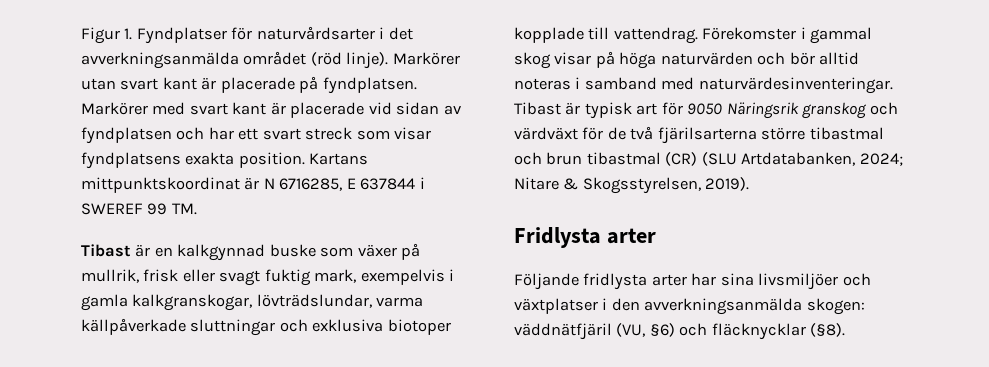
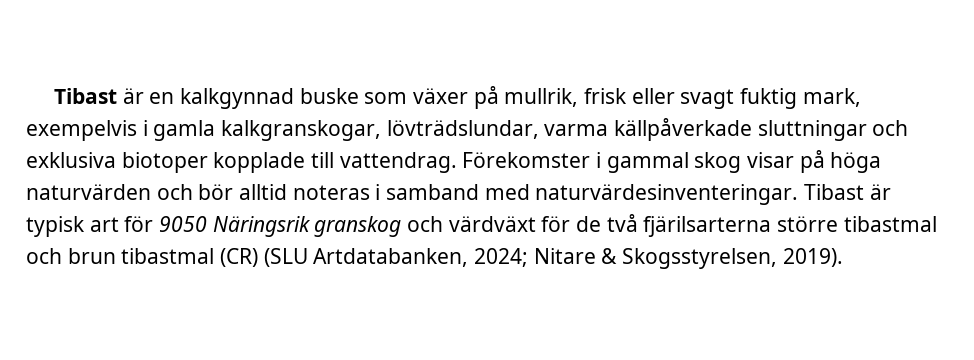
- Figur 1. Fyndplatser för naturvårdsarter i det avverkningsanmälda området (röd linje). Markörer utan svart kant är placerade på fyndplatsen. Markörer med svart kant är placerade vid sidan av fyndplatsen och har ett svart streck som visar fyndplatsens exakta position. Kartans mittpunktskoordinat är N 6716285, E 637844 i SWEREF 99 TM.
- Fridlysta arter
- Följande fridlysta arter har sina livsmiljöer och växtplatser i den avverkningsanmälda skogen: väddnätfjäril (VU, §6) och fläcknycklar (§8).

